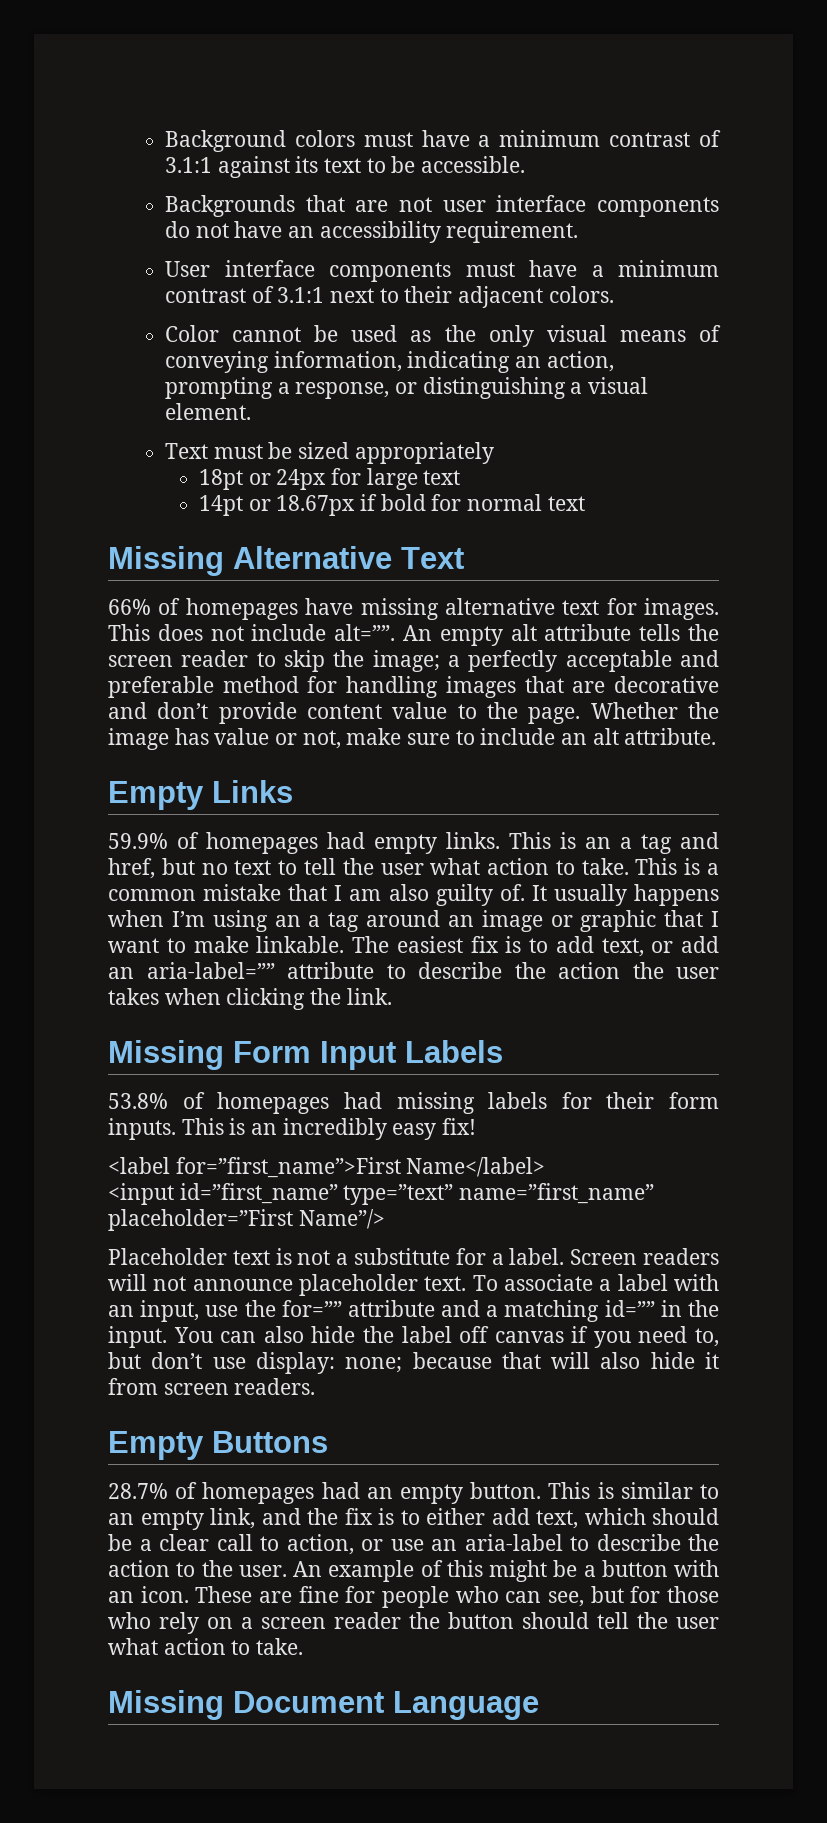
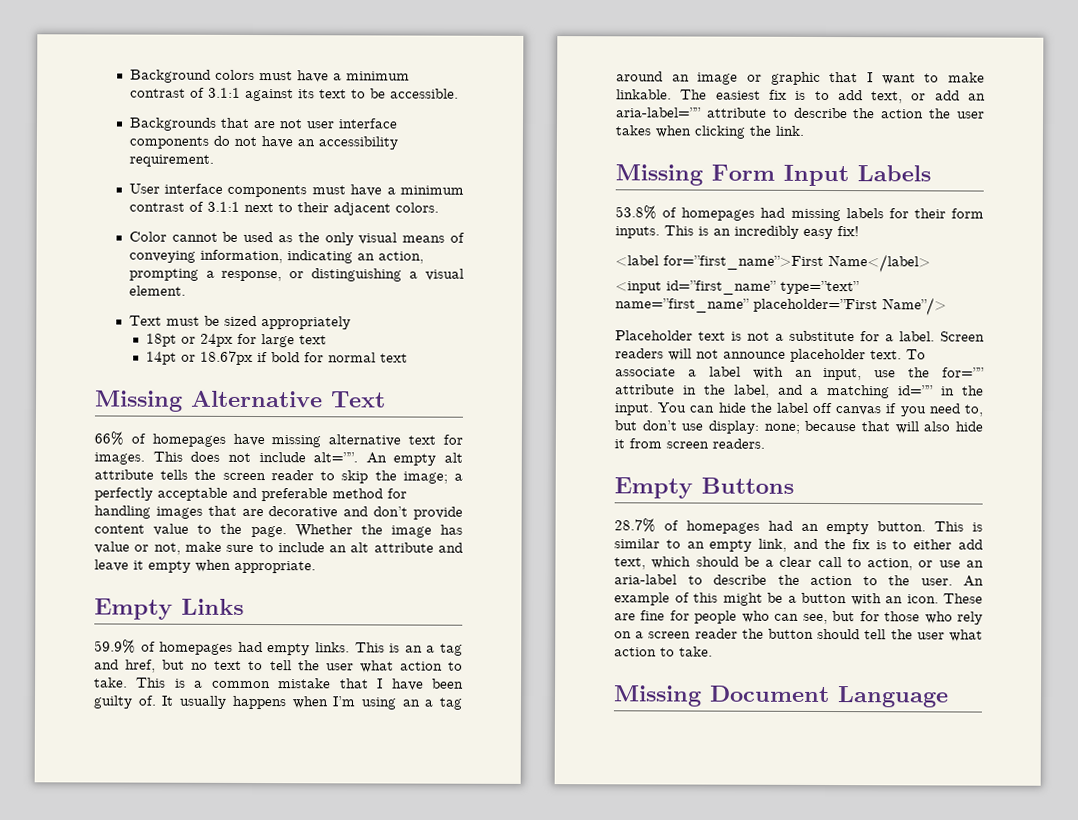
- Whether the image has value or not, make sure to include an alt attribute.
+ Whether the image has value or not, make sure to include an alt attribute and leave it empty when appropriate.
- This is a common mistake that I am also guilty of.
+ This is a common mistake that I have been guilty of.
- To associate a label with an input, use the for=”” attribute and a matching id=”” in the input.
+ To associate a label with an input, use the for=”” attribute in the label, and a matching id=”” in the input.
- You can also hide the label off canvas if you need to, but don’t use display: none; because that will also hide it from screen readers.
+ You can hide the label off canvas if you need to, but don’t use display: none; because that will also hide it from screen readers.

